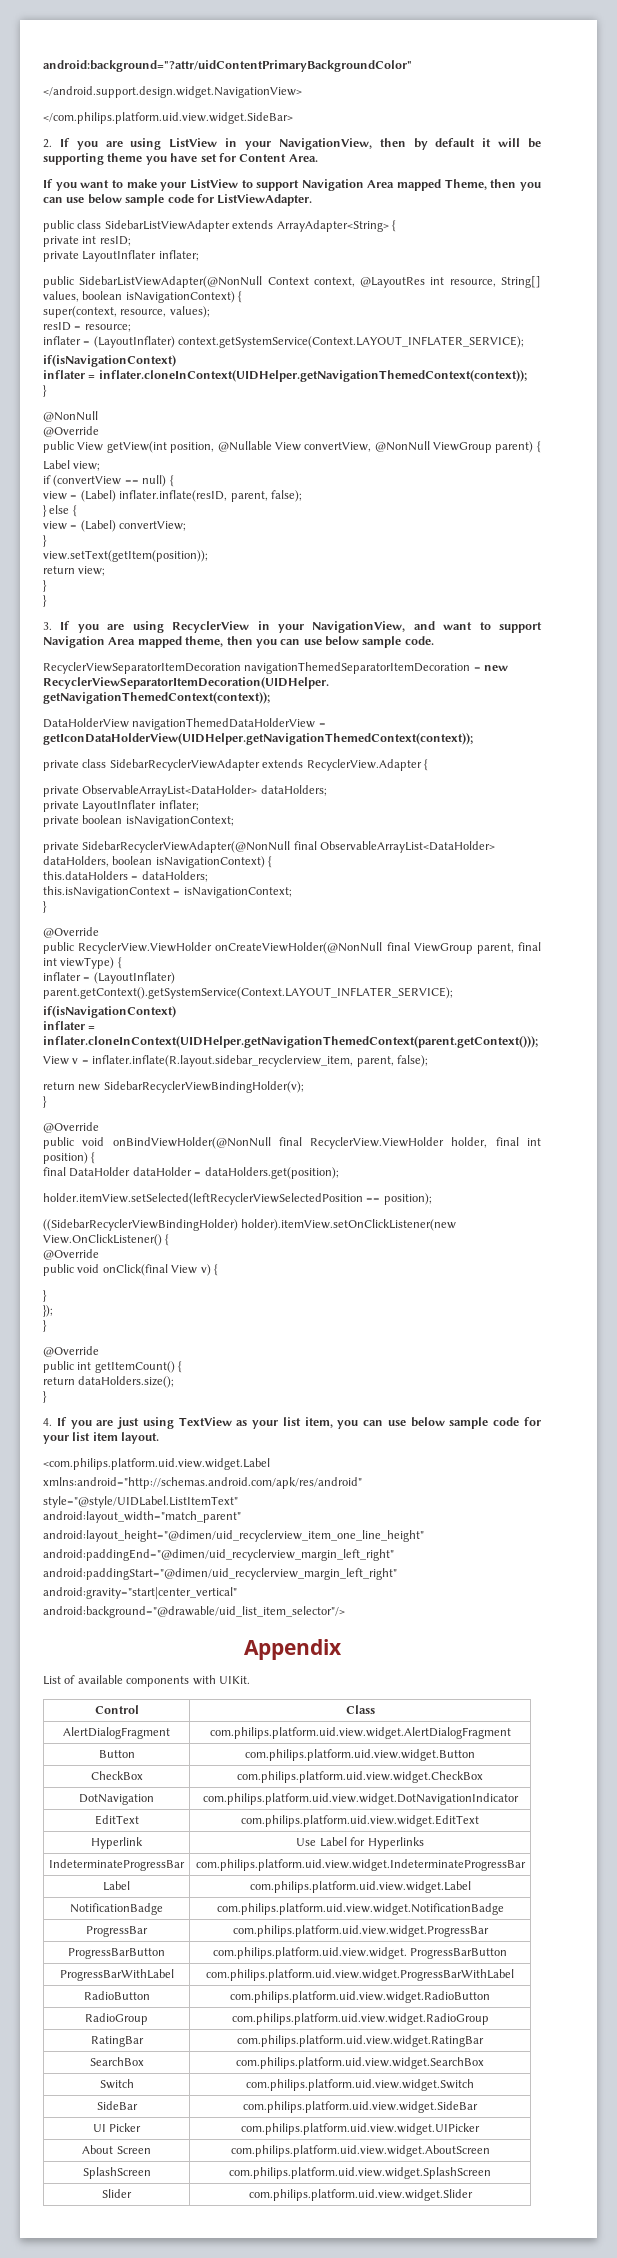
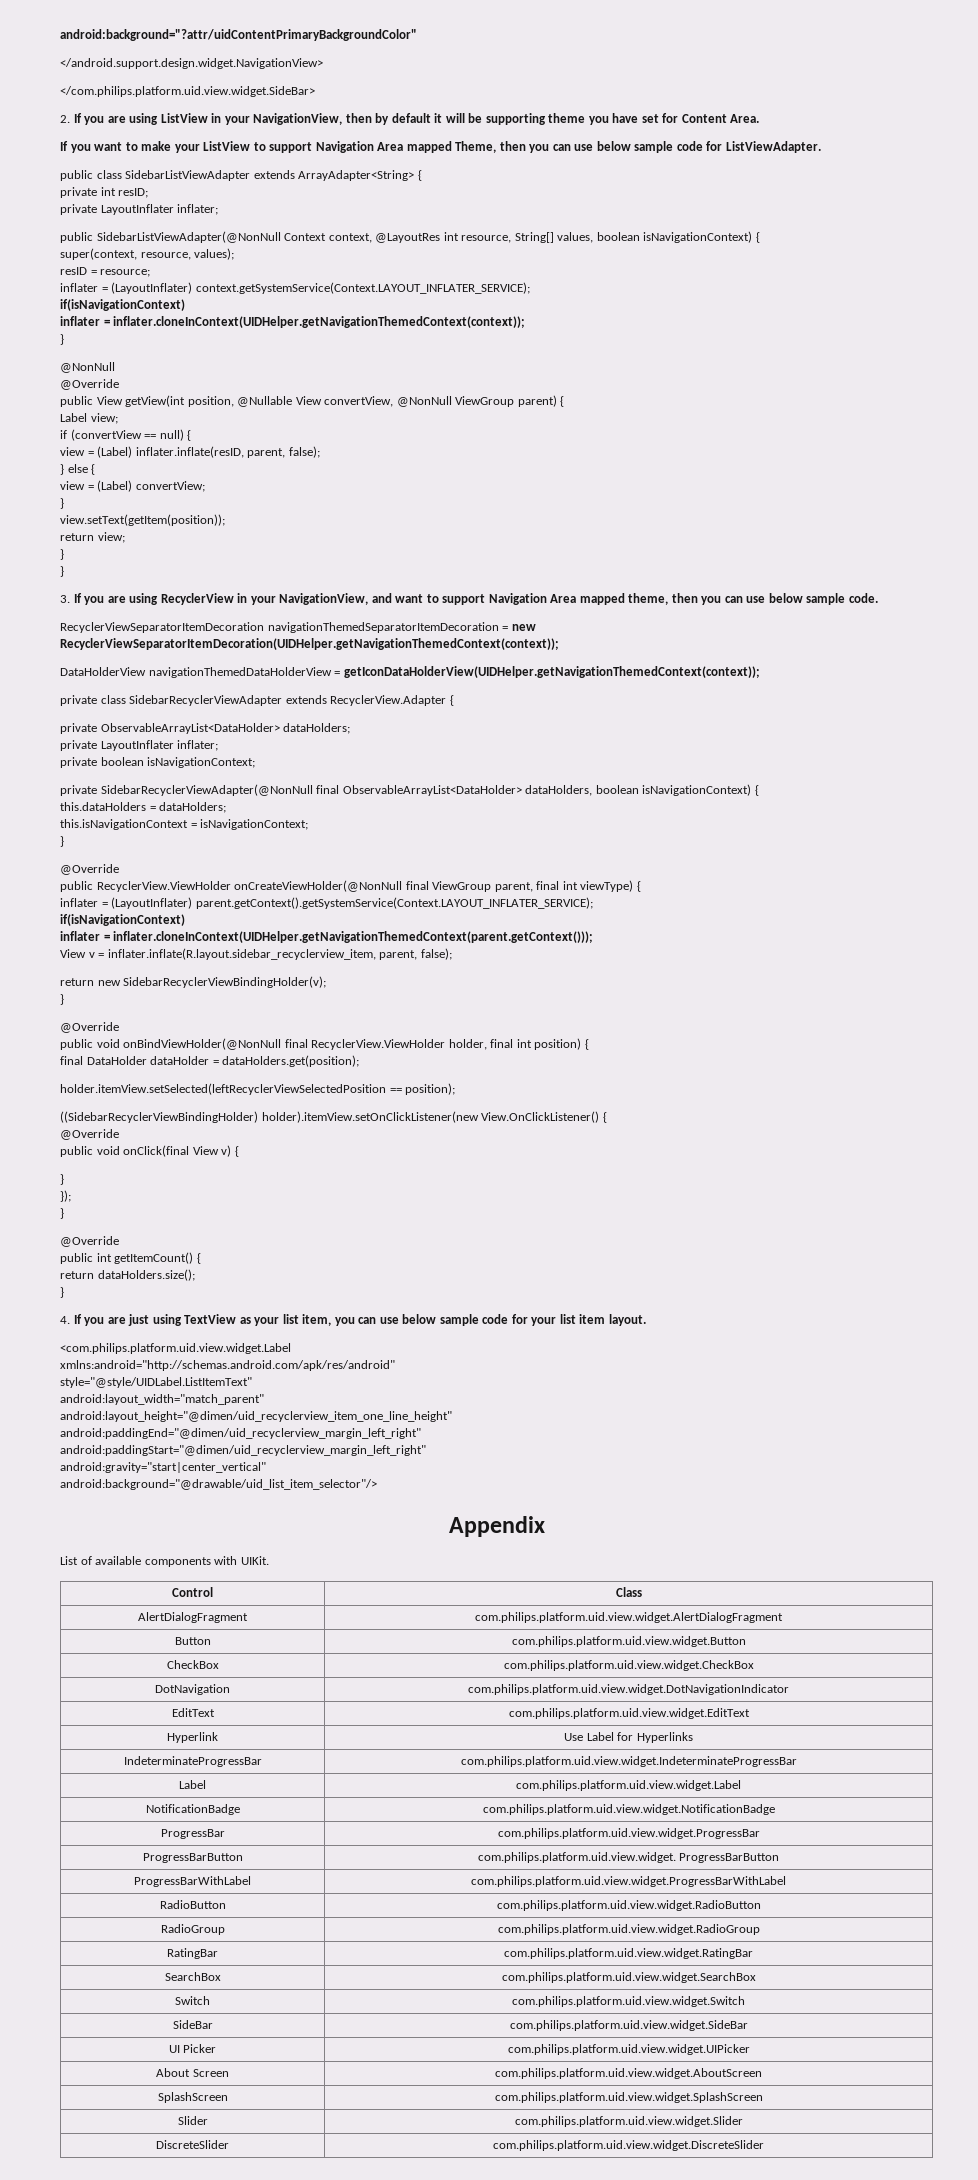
+ DiscreteSlider | com.philips.platform.uid.view.widget.DiscreteSlider

